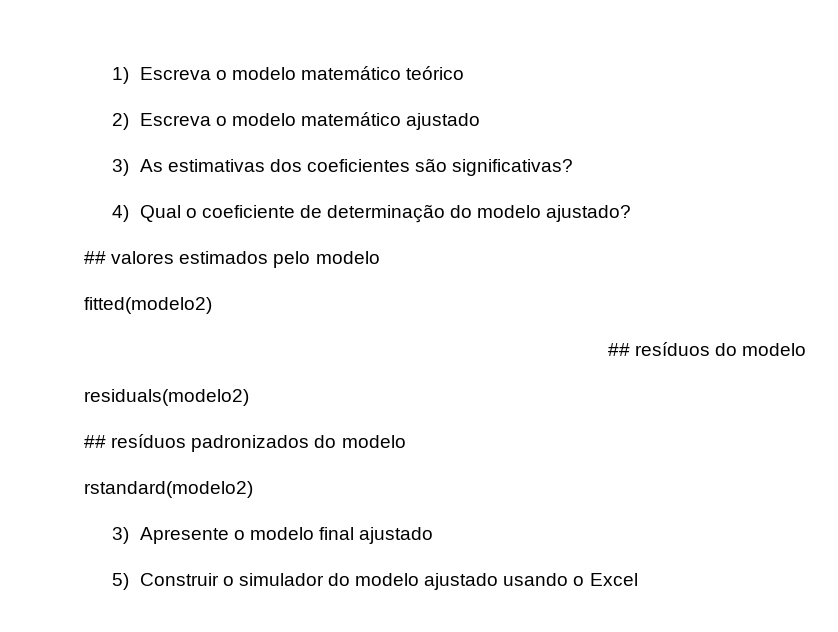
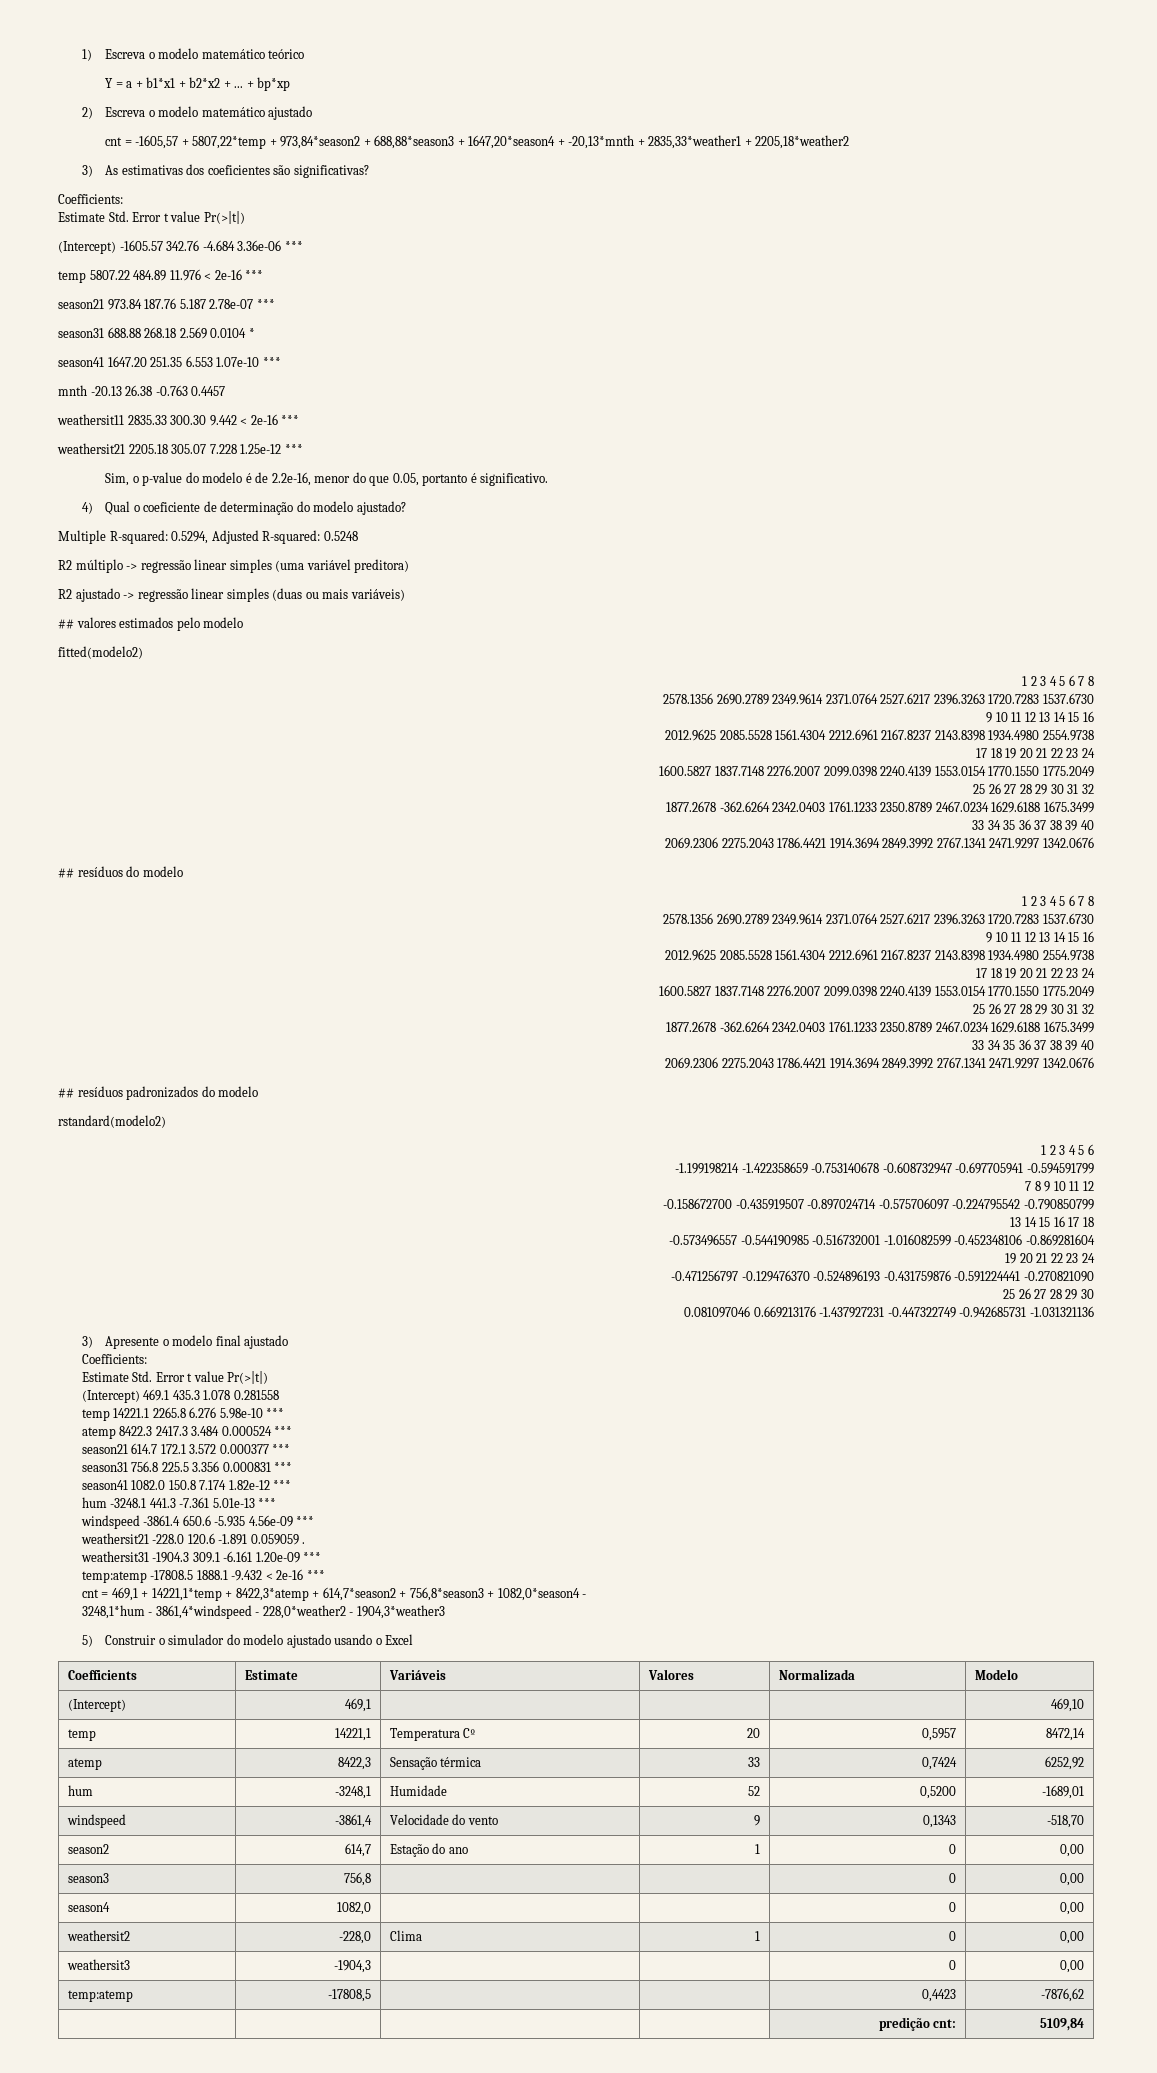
+ Y = a + b1*x1 + b2*x2 + ... + bp*xp
+ cnt = -1605,57 + 5807,22*temp + 973,84*season2 + 688,88*season3 + 1647,20*season4 + -20,13*mnth + 2835,33*weather1 + 2205,18*weather2
  3) As estimativas dos coeficientes são significativas?
+ Coefficients:
+ Estimate Std. Error t value Pr(>|t|)
+ (Intercept) -1605.57 342.76 -4.684 3.36e-06 ***
+ temp 5807.22 484.89 11.976 < 2e-16 ***
+ season21 973.84 187.76 5.187 2.78e-07 ***
+ season31 688.88 268.18 2.569 0.0104 *
+ season41 1647.20 251.35 6.553 1.07e-10 ***
+ mnth -20.13 26.38 -0.763 0.4457
+ weathersit11 2835.33 300.30 9.442 < 2e-16 ***
+ weathersit21 2205.18 305.07 7.228 1.25e-12 ***
+ Sim, o p-value do modelo é de 2.2e-16, menor do que 0.05, portanto é significativo.
+ Multiple R-squared: 0.5294, Adjusted R-squared: 0.5248
+ R2 múltiplo -> regressão linear simples (uma variável preditora)
+ R2 ajustado -> regressão linear simples (duas ou mais variáveis)
  fitted(modelo2)
+ 1 2 3 4 5 6 7 8
+ 2578.1356 2690.2789 2349.9614 2371.0764 2527.6217 2396.3263 1720.7283 1537.6730
+ 9 10 11 12 13 14 15 16
+ 2012.9625 2085.5528 1561.4304 2212.6961 2167.8237 2143.8398 1934.4980 2554.9738
+ 17 18 19 20 21 22 23 24
+ 1600.5827 1837.7148 2276.2007 2099.0398 2240.4139 1553.0154 1770.1550 1775.2049
+ 25 26 27 28 29 30 31 32
+ 1877.2678 -362.6264 2342.0403 1761.1233 2350.8789 2467.0234 1629.6188 1675.3499
+ 33 34 35 36 37 38 39 40
+ 2069.2306 2275.2043 1786.4421 1914.3694 2849.3992 2767.1341 2471.9297 1342.0676
  ## resíduos do modelo
- residuals(modelo2)
+ 1 2 3 4 5 6 7 8
+ 2578.1356 2690.2789 2349.9614 2371.0764 2527.6217 2396.3263 1720.7283 1537.6730
+ 9 10 11 12 13 14 15 16
+ 2012.9625 2085.5528 1561.4304 2212.6961 2167.8237 2143.8398 1934.4980 2554.9738
+ 17 18 19 20 21 22 23 24
+ 1600.5827 1837.7148 2276.2007 2099.0398 2240.4139 1553.0154 1770.1550 1775.2049
+ 25 26 27 28 29 30 31 32
+ 1877.2678 -362.6264 2342.0403 1761.1233 2350.8789 2467.0234 1629.6188 1675.3499
+ 33 34 35 36 37 38 39 40
+ 2069.2306 2275.2043 1786.4421 1914.3694 2849.3992 2767.1341 2471.9297 1342.0676
  rstandard(modelo2)
+ 1 2 3 4 5 6
+ -1.199198214 -1.422358659 -0.753140678 -0.608732947 -0.697705941 -0.594591799
+ 7 8 9 10 11 12
+ -0.158672700 -0.435919507 -0.897024714 -0.575706097 -0.224795542 -0.790850799
+ 13 14 15 16 17 18
+ -0.573496557 -0.544190985 -0.516732001 -1.016082599 -0.452348106 -0.869281604
+ 19 20 21 22 23 24
+ -0.471256797 -0.129476370 -0.524896193 -0.431759876 -0.591224441 -0.270821090
+ 25 26 27 28 29 30
+ 0.081097046 0.669213176 -1.437927231 -0.447322749 -0.942685731 -1.031321136
  3) Apresente o modelo final ajustado
+ Coefficients:
+ Estimate Std. Error t value Pr(>|t|)
+ (Intercept) 469.1 435.3 1.078 0.281558
+ temp 14221.1 2265.8 6.276 5.98e-10 ***
+ atemp 8422.3 2417.3 3.484 0.000524 ***
+ season21 614.7 172.1 3.572 0.000377 ***
+ season31 756.8 225.5 3.356 0.000831 ***
+ season41 1082.0 150.8 7.174 1.82e-12 ***
+ hum -3248.1 441.3 -7.361 5.01e-13 ***
+ windspeed -3861.4 650.6 -5.935 4.56e-09 ***
+ weathersit21 -228.0 120.6 -1.891 0.059059 .
+ weathersit31 -1904.3 309.1 -6.161 1.20e-09 ***
+ temp:atemp -17808.5 1888.1 -9.432 < 2e-16 ***
+ cnt = 469,1 + 14221,1*temp + 8422,3*atemp + 614,7*season2 + 756,8*season3 + 1082,0*season4 -
+ 3248,1*hum - 3861,4*windspeed - 228,0*weather2 - 1904,3*weather3
+ Coefficients | Estimate | Variáveis | Valores | Normalizada | Modelo
+ (Intercept) | 469,1 | | | | 469,10
+ temp | 14221,1 | Temperatura Cº | 20 | 0,5957 | 8472,14
+ atemp | 8422,3 | Sensação térmica | 33 | 0,7424 | 6252,92
+ hum | -3248,1 | Humidade | 52 | 0,5200 | -1689,01
+ windspeed | -3861,4 | Velocidade do vento | 9 | 0,1343 | -518,70
+ season2 | 614,7 | Estação do ano | 1 | 0 | 0,00
+ season3 | 756,8 | | | 0 | 0,00
+ season4 | 1082,0 | | | 0 | 0,00
+ weathersit2 | -228,0 | Clima | 1 | 0 | 0,00
+ weathersit3 | -1904,3 | | | 0 | 0,00
+ temp:atemp | -17808,5 | | | 0,4423 | -7876,62
+ | | | | predição cnt: | 5109,84

